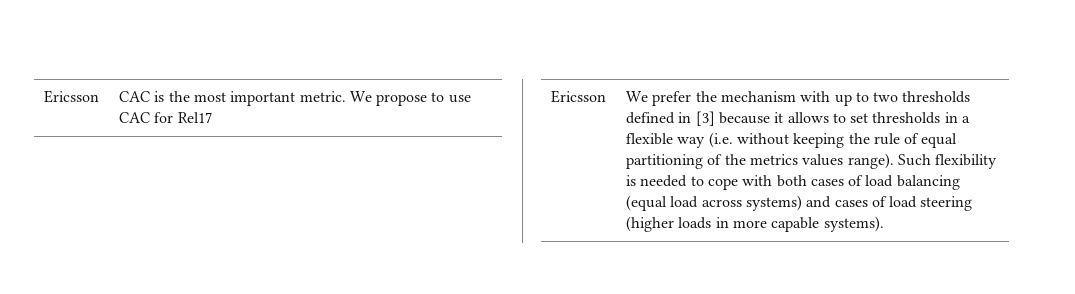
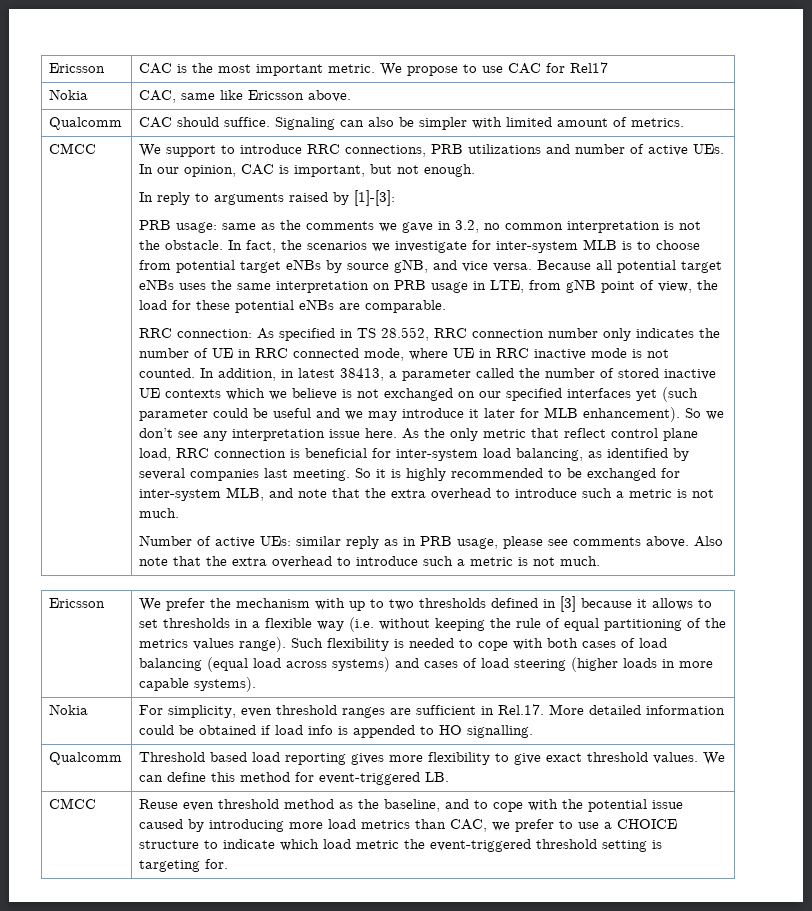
+ Nokia | CAC, same like Ericsson above.
+ Qualcomm | CAC should suffice. Signaling can also be simpler with limited amount of metrics.
+ CMCC | We support to introduce RRC connections, PRB utilizations and number of active UEs. In our opinion, CAC is important, but not enough.
+ In reply to arguments raised by [1]-[3]:
+ PRB usage: same as the comments we gave in 3.2, no common interpretation is not the obstacle. In fact, the scenarios we investigate for inter-system MLB is to choose from potential target eNBs by source gNB, and vice versa. Because all potential target eNBs uses the same interpretation on PRB usage in LTE, from gNB point of view, the load for these potential eNBs are comparable.
+ RRC connection: As specified in TS 28.552, RRC connection number only indicates the number of UE in RRC connected mode, where UE in RRC inactive mode is not counted. In addition, in latest 38413, a parameter called the number of stored inactive UE contexts which we believe is not exchanged on our specified interfaces yet (such parameter could be useful and we may introduce it later for MLB enhancement). So we don’t see any interpretation issue here. As the only metric that reflect control plane load, RRC connection is beneficial for inter-system load balancing, as identified by several companies last meeting. So it is highly recommended to be exchanged for inter-system MLB, and note that the extra overhead to introduce such a metric is not much.
+ Number of active UEs: similar reply as in PRB usage, please see comments above. Also note that the extra overhead to introduce such a metric is not much.
+ Nokia | For simplicity, even threshold ranges are sufficient in Rel.17. More detailed information could be obtained if load info is appended to HO signalling.
+ Qualcomm | Threshold based load reporting gives more flexibility to give exact threshold values. We can define this method for event-triggered LB.
+ CMCC | Reuse even threshold method as the baseline, and to cope with the potential issue caused by introducing more load metrics than CAC, we prefer to use a CHOICE structure to indicate which load metric the event-triggered threshold setting is targeting for.

